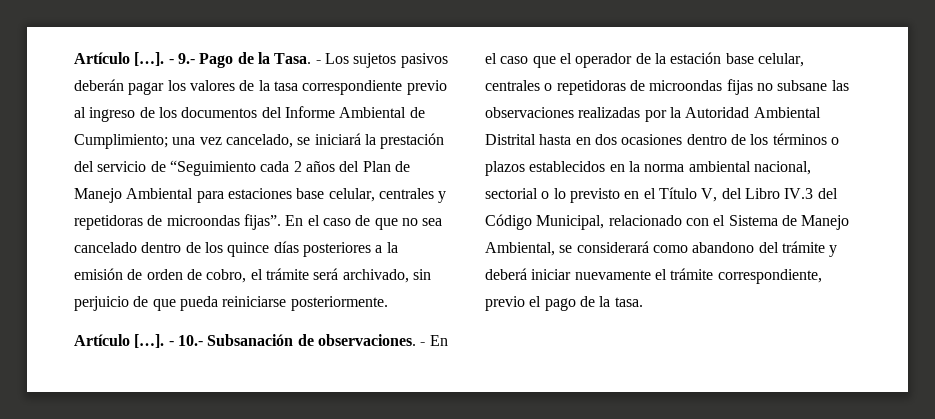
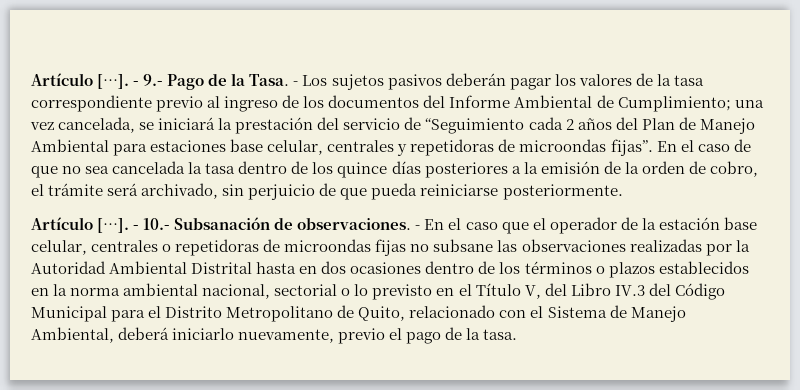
- - Los sujetos pasivos deberán pagar los valores de la tasa correspondiente previo al ingreso de los documentos del Informe Ambiental de Cumplimiento; una vez cancelado, se iniciará la prestación del servicio de “Seguimiento cada 2 años del Plan de Manejo Ambiental para estaciones base celular, centrales y repetidoras de microondas fijas”.
+ - Los sujetos pasivos deberán pagar los valores de la tasa correspondiente previo al ingreso de los documentos del Informe Ambiental de Cumplimiento; una vez cancelada, se iniciará la prestación del servicio de “Seguimiento cada 2 años del Plan de Manejo Ambiental para estaciones base celular, centrales y repetidoras de microondas fijas”.
- En el caso de que no sea cancelado dentro de los quince días posteriores a la emisión de orden de cobro, el trámite será archivado, sin perjuicio de que pueda reiniciarse posteriormente.
+ En el caso de que no sea cancelada la tasa dentro de los quince días posteriores a la emisión de la orden de cobro, el trámite será archivado, sin perjuicio de que pueda reiniciarse posteriormente.
- - En el caso que el operador de la estación base celular, centrales o repetidoras de microondas fijas no subsane las observaciones realizadas por la Autoridad Ambiental Distrital hasta en dos ocasiones dentro de los términos o plazos establecidos en la norma ambiental nacional, sectorial o lo previsto en el Título V, del Libro IV.3 del Código Municipal, relacionado con el Sistema de Manejo Ambiental, se considerará como abandono del trámite y deberá iniciar nuevamente el trámite correspondiente, previo el pago de la tasa.
+ - En el caso que el operador de la estación base celular, centrales o repetidoras de microondas fijas no subsane las observaciones realizadas por la Autoridad Ambiental Distrital hasta en dos ocasiones dentro de los términos o plazos establecidos en la norma ambiental nacional, sectorial o lo previsto en el Título V, del Libro IV.3 del Código Municipal para el Distrito Metropolitano de Quito, relacionado con el Sistema de Manejo Ambiental, deberá iniciarlo nuevamente, previo el pago de la tasa.

